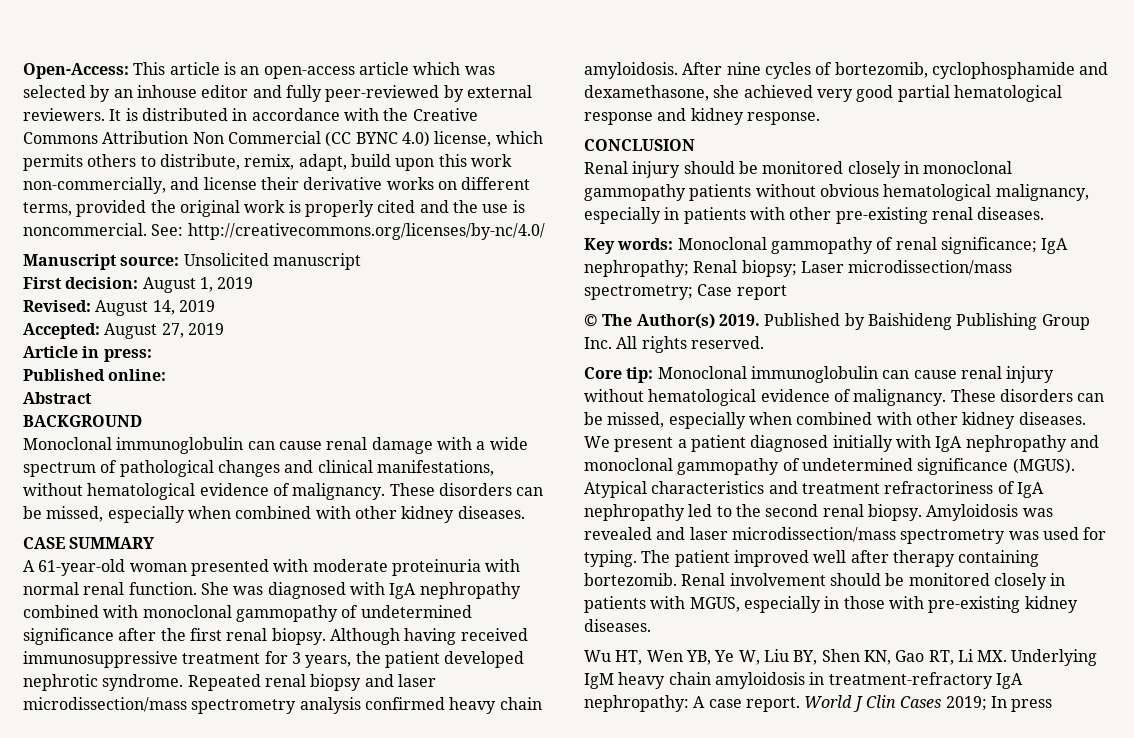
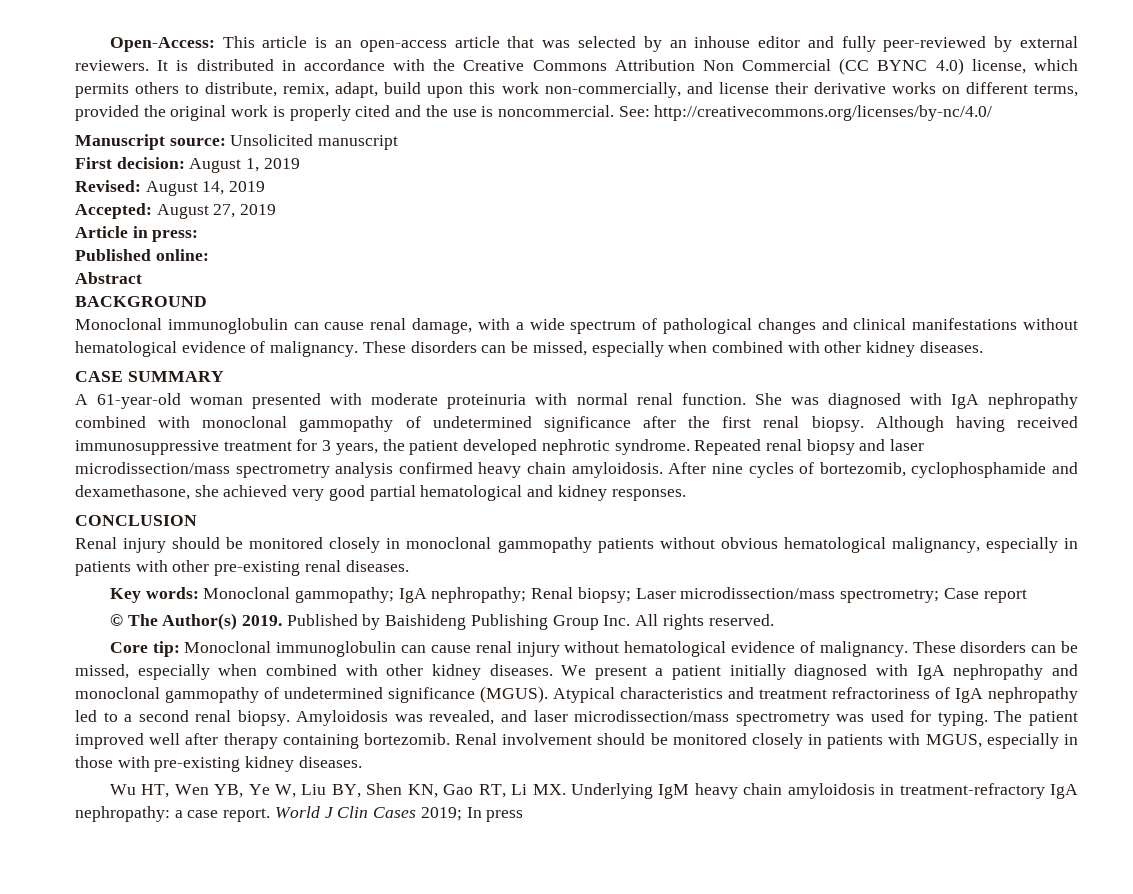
- Open-Access: This article is an open-access article which was selected by an inhouse editor and fully peer-reviewed by external reviewers.
+ Open-Access: This article is an open-access article that was selected by an inhouse editor and fully peer-reviewed by external reviewers.
- Monoclonal immunoglobulin can cause renal damage with a wide spectrum of pathological changes and clinical manifestations, without hematological evidence of malignancy.
+ Monoclonal immunoglobulin can cause renal damage, with a wide spectrum of pathological changes and clinical manifestations without hematological evidence of malignancy.
- After nine cycles of bortezomib, cyclophosphamide and dexamethasone, she achieved very good partial hematological response and kidney response.
+ After nine cycles of bortezomib, cyclophosphamide and dexamethasone, she achieved very good partial hematological and kidney responses.
- Key words: Monoclonal gammopathy of renal significance; IgA nephropathy; Renal biopsy; Laser microdissection/mass spectrometry; Case report
+ Key words: Monoclonal gammopathy; IgA nephropathy; Renal biopsy; Laser microdissection/mass spectrometry; Case report
- We present a patient diagnosed initially with IgA nephropathy and monoclonal gammopathy of undetermined significance (MGUS).
+ We present a patient initially diagnosed with IgA nephropathy and monoclonal gammopathy of undetermined significance (MGUS).
- Atypical characteristics and treatment refractoriness of IgA nephropathy led to the second renal biopsy.
+ Atypical characteristics and treatment refractoriness of IgA nephropathy led to a second renal biopsy.
- Amyloidosis was revealed and laser microdissection/mass spectrometry was used for typing.
+ Amyloidosis was revealed, and laser microdissection/mass spectrometry was used for typing.
- Wu HT, Wen YB, Ye W, Liu BY, Shen KN, Gao RT, Li MX. Underlying IgM heavy chain amyloidosis in treatment-refractory IgA nephropathy: A case report.
+ Wu HT, Wen YB, Ye W, Liu BY, Shen KN, Gao RT, Li MX. Underlying IgM heavy chain amyloidosis in treatment-refractory IgA nephropathy: a case report.

